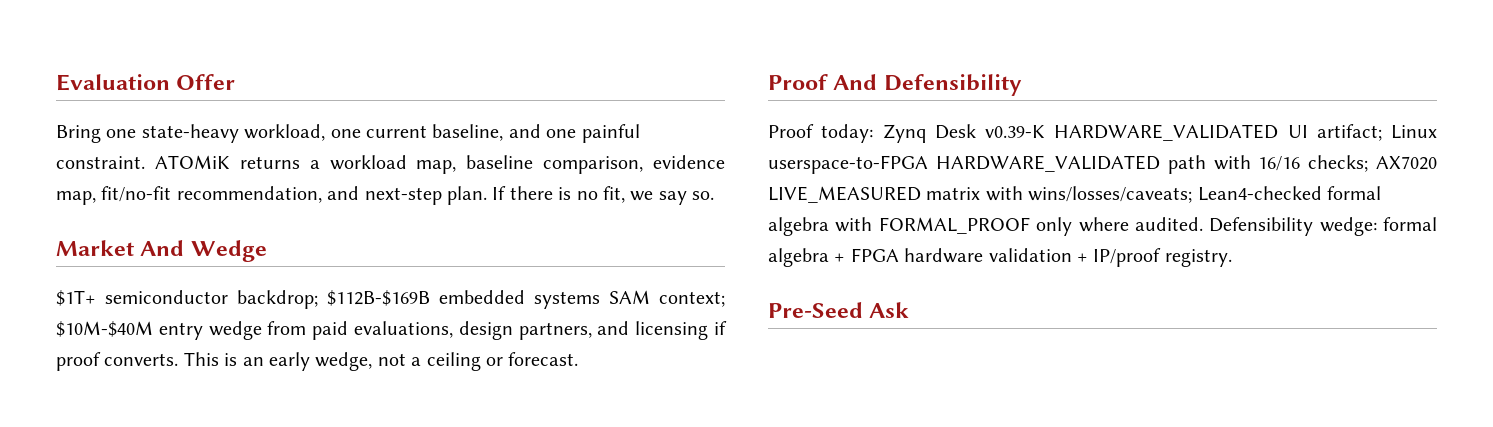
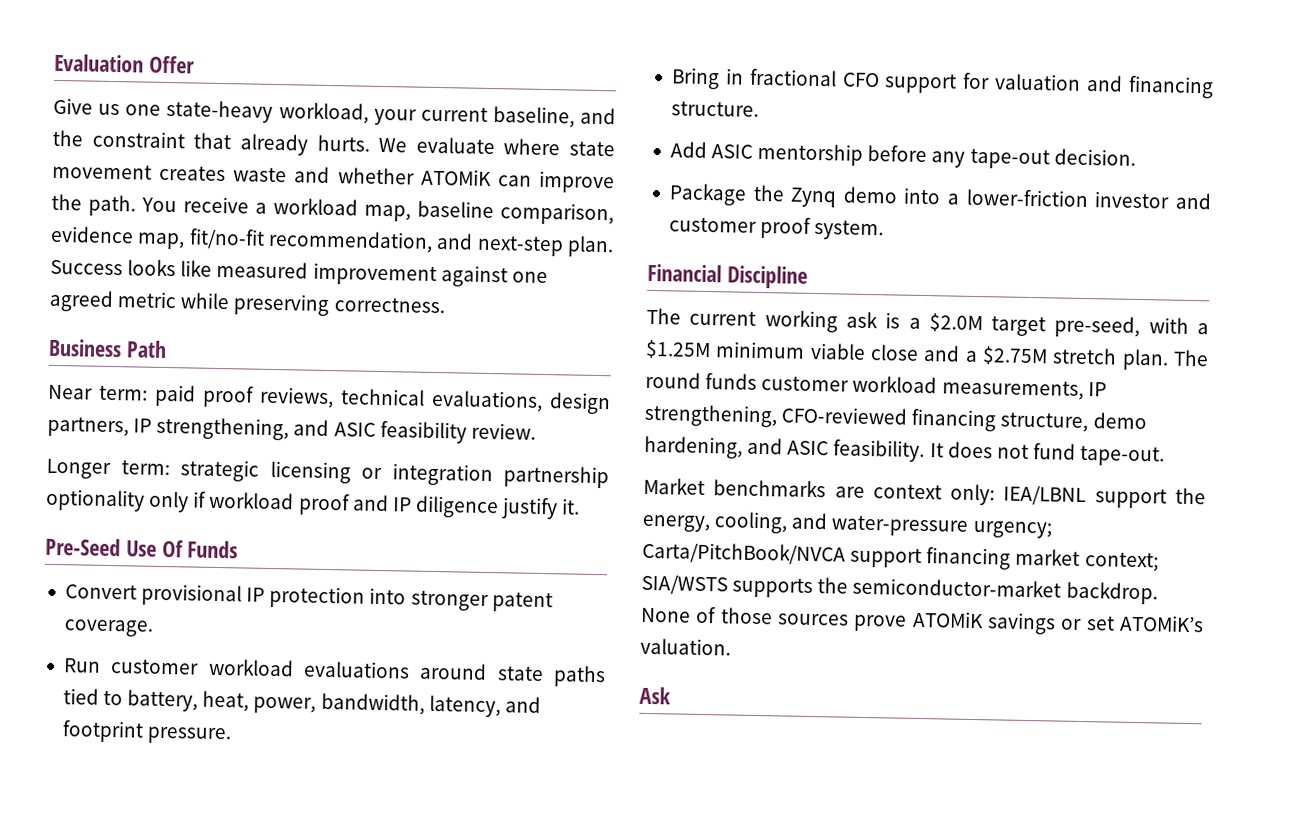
- Bring one state-heavy workload, one current baseline, and one painful constraint. ATOMiK returns a workload map, baseline comparison, evidence map, fit/no-fit recommendation, and next-step plan.
+ Give us one state-heavy workload, your current baseline, and the constraint that already hurts. We evaluate where state movement creates waste and whether ATOMiK can improve the path. You receive a workload map, baseline comparison, evidence map, fit/no-fit recommendation, and next-step plan.
- If there is no fit, we say so.
- Market And Wedge
- $1T+ semiconductor backdrop; $112B-$169B embedded systems SAM context; $10M-$40M entry wedge from paid evaluations, design partners, and licensing if proof converts. This is an early wedge, not a ceiling or forecast.
- Proof And Defensibility
- Proof today: Zynq Desk v0.39-K HARDWARE_VALIDATED UI artifact; Linux userspace-to-FPGA HARDWARE_VALIDATED path with 16/16 checks; AX7020 LIVE_MEASURED matrix with wins/losses/caveats; Lean4-checked formal algebra with FORMAL_PROOF only where audited. Defensibility wedge: formal algebra + FPGA hardware validation + IP/proof registry.
- Pre-Seed Ask
+ Success looks like measured improvement against one agreed metric while preserving correctness.
+ Business Path
+ Near term: paid proof reviews, technical evaluations, design partners, IP strengthening, and ASIC feasibility review.
+ Longer term: strategic licensing or integration partnership optionality only if workload proof and IP diligence justify it.
+ Pre-Seed Use Of Funds
+ Convert provisional IP protection into stronger patent coverage.
+ Run customer workload evaluations around state paths tied to battery, heat, power, bandwidth, latency, and footprint pressure.
+ Bring in fractional CFO support for valuation and financing structure.
+ Add ASIC mentorship before any tape-out decision.
+ Package the Zynq demo into a lower-friction investor and customer proof system.
+ Financial Discipline
+ The current working ask is a $2.0M target pre-seed, with a $1.25M minimum viable close and a $2.75M stretch plan. The round funds customer workload measurements, IP strengthening, CFO-reviewed financing structure, demo hardening, and ASIC feasibility. It does not fund tape-out.
+ Market benchmarks are context only: IEA/LBNL support the energy, cooling, and water-pressure urgency; Carta/PitchBook/NVCA support financing market context; SIA/WSTS supports the semiconductor-market backdrop. None of those sources prove ATOMiK savings or set ATOMiK’s valuation.
+ Ask

